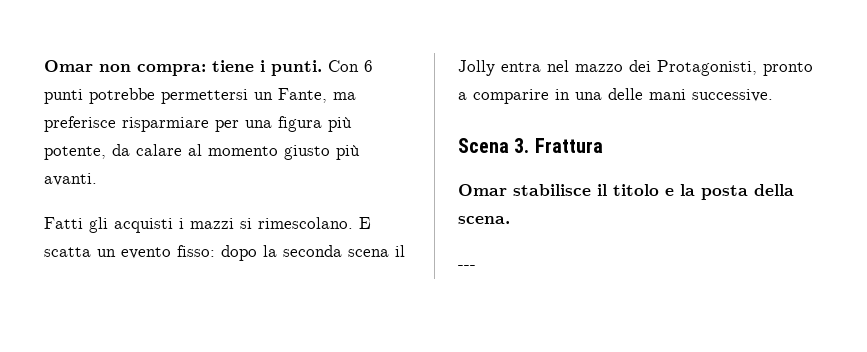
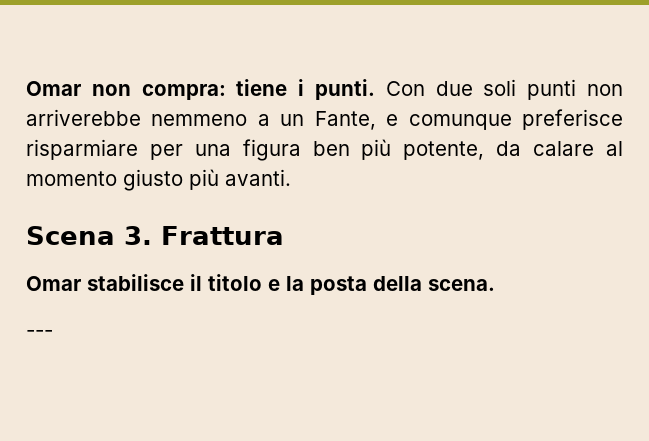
- Con 6 punti potrebbe permettersi un Fante, ma preferisce risparmiare per una figura più potente, da calare al momento giusto più avanti.
+ Con due soli punti non arriverebbe nemmeno a un Fante, e comunque preferisce risparmiare per una figura ben più potente, da calare al momento giusto più avanti.
- Fatti gli acquisti i mazzi si rimescolano. E scatta un evento fisso: dopo la seconda scena il Jolly entra nel mazzo dei Protagonisti, pronto a comparire in una delle mani successive.

